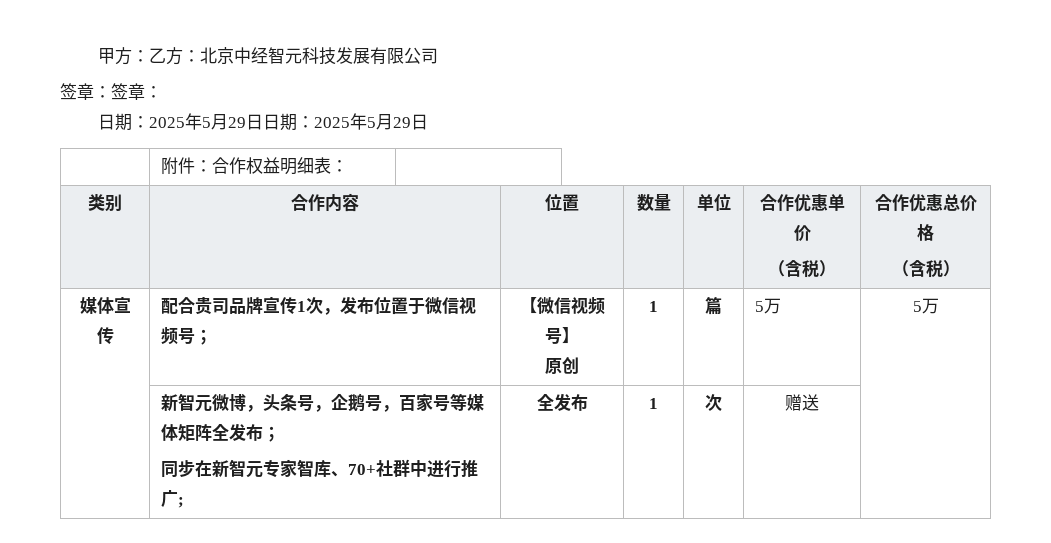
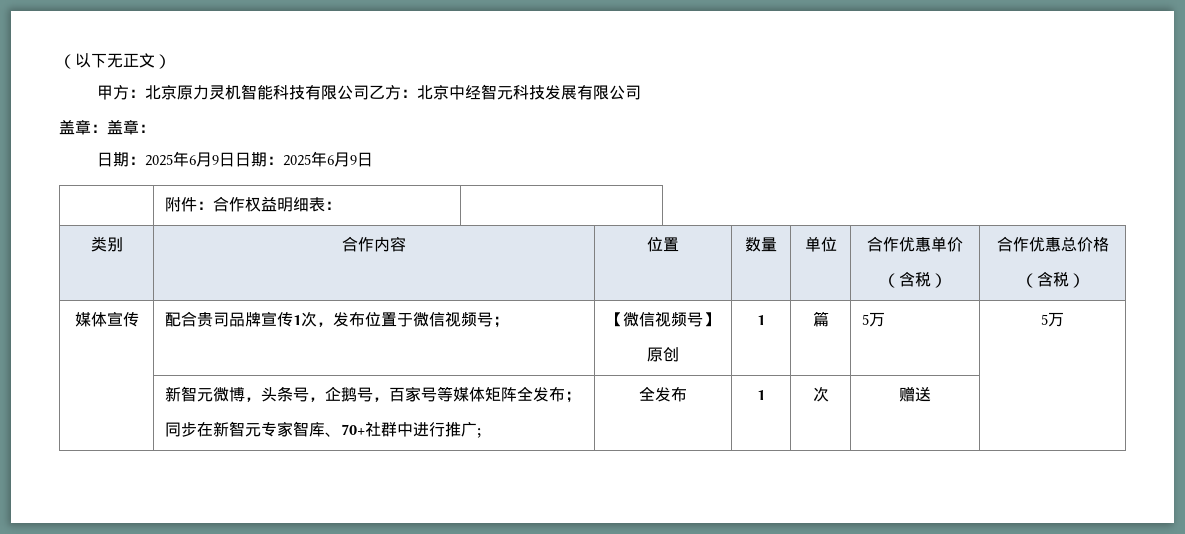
- 甲方：乙方：北京中经智元科技发展有限公司
+ （以下无正文）
+ 甲方：北京原力灵机智能科技有限公司乙方：北京中经智元科技发展有限公司
- 签章：签章：
+ 盖章：盖章：
- 日期：2025年5月29日日期：2025年5月29日
+ 日期：2025年6月9日日期：2025年6月9日

